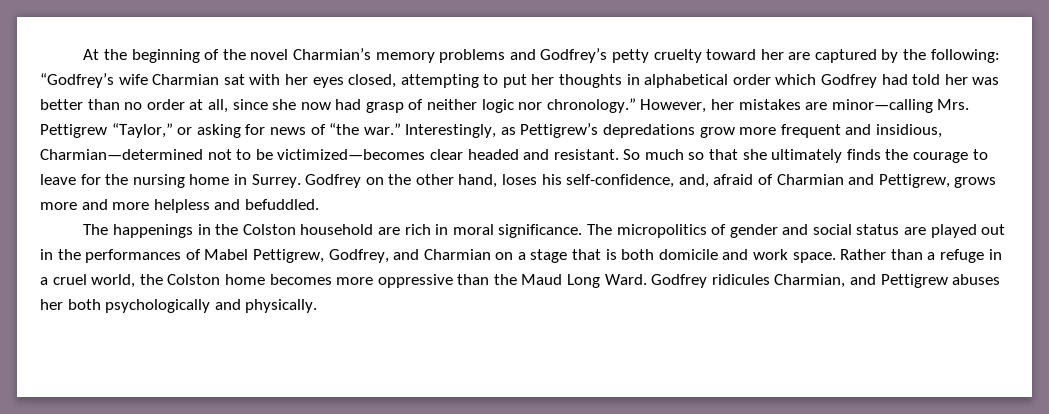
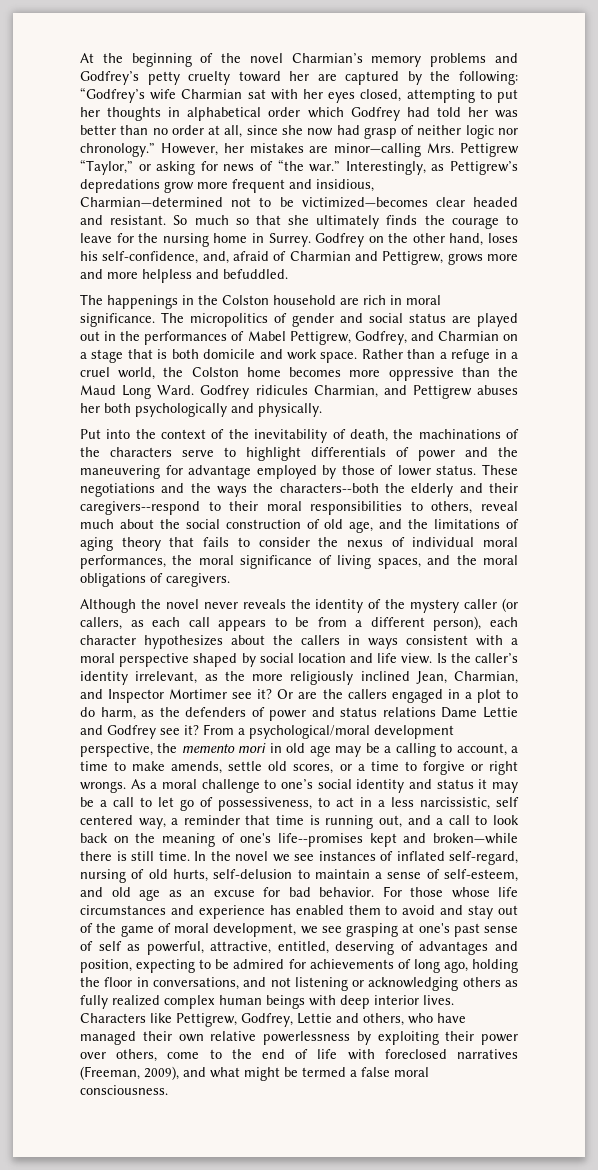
+ Put into the context of the inevitability of death, the machinations of the characters serve to highlight differentials of power and the maneuvering for advantage employed by those of lower status. These negotiations and the ways the characters--both the elderly and their caregivers--respond to their moral responsibilities to others, reveal much about the social construction of old age, and the limitations of aging theory that fails to consider the nexus of individual moral performances, the moral significance of living spaces, and the moral obligations of caregivers.
+ Although the novel never reveals the identity of the mystery caller (or callers, as each call appears to be from a different person), each character hypothesizes about the callers in ways consistent with a moral perspective shaped by social location and life view. Is the caller’s identity irrelevant, as the more religiously inclined Jean, Charmian, and Inspector Mortimer see it? Or are the callers engaged in a plot to do harm, as the defenders of power and status relations Dame Lettie and Godfrey see it? From a psychological/moral development perspective, the memento mori in old age may be a calling to account, a time to make amends, settle old scores, or a time to forgive or right wrongs. As a moral challenge to one’s social identity and status it may be a call to let go of possessiveness, to act in a less narcissistic, self centered way, a reminder that time is running out, and a call to look back on the meaning of one's life--promises kept and broken—while there is still time. In the novel we see instances of inflated self-regard, nursing of old hurts, self-delusion to maintain a sense of self-esteem, and old age as an excuse for bad behavior. For those whose life circumstances and experience has enabled them to avoid and stay out of the game of moral development, we see grasping at one's past sense of self as powerful, attractive, entitled, deserving of advantages and position, expecting to be admired for achievements of long ago, holding the floor in conversations, and not listening or acknowledging others as fully realized complex human beings with deep interior lives. Characters like Pettigrew, Godfrey, Lettie and others, who have managed their own relative powerlessness by exploiting their power over others, come to the end of life with foreclosed narratives (Freeman, 2009), and what might be termed a false moral consciousness.

